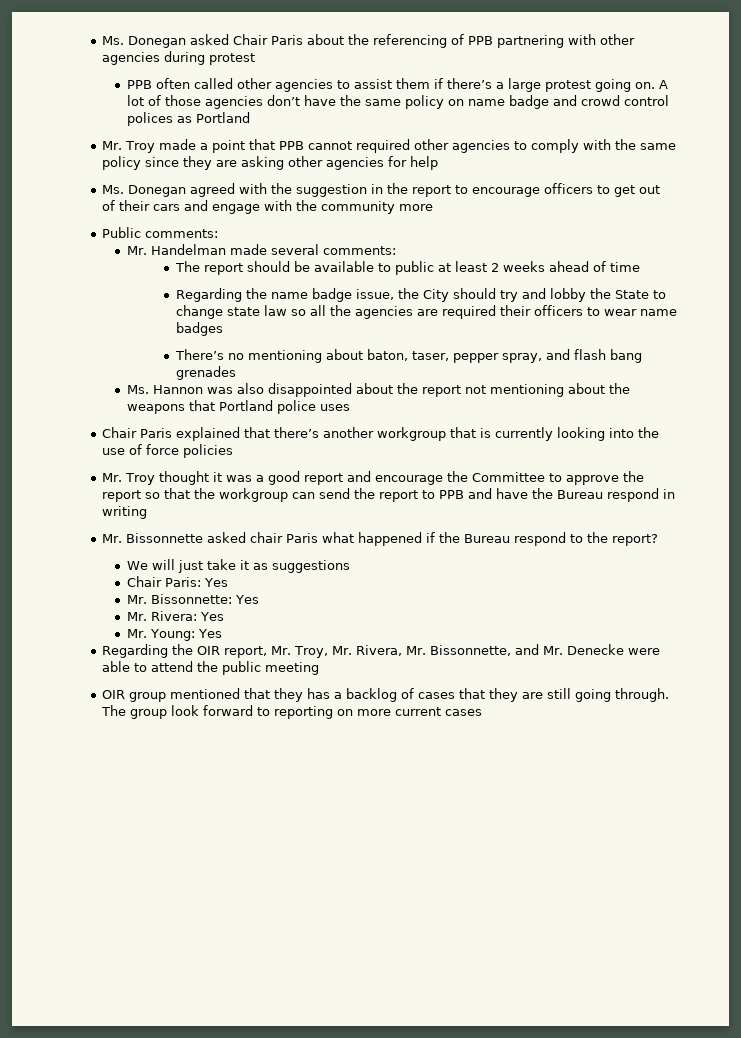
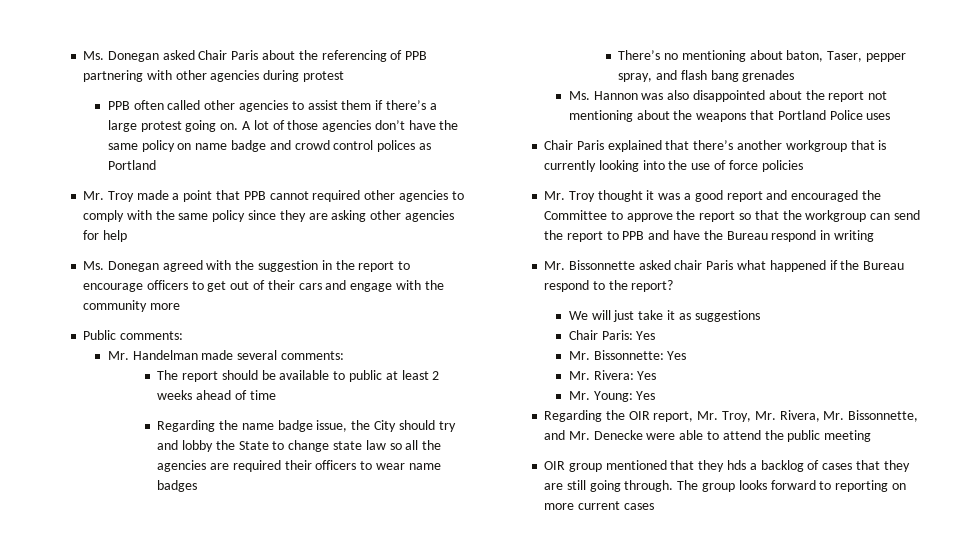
- There’s no mentioning about baton, taser, pepper spray, and flash bang grenades
+ There’s no mentioning about baton, Taser, pepper spray, and flash bang grenades
- Ms. Hannon was also disappointed about the report not mentioning about the weapons that Portland police uses
+ Ms. Hannon was also disappointed about the report not mentioning about the weapons that Portland Police uses
- Mr. Troy thought it was a good report and encourage the Committee to approve the report so that the workgroup can send the report to PPB and have the Bureau respond in writing
+ Mr. Troy thought it was a good report and encouraged the Committee to approve the report so that the workgroup can send the report to PPB and have the Bureau respond in writing
- OIR group mentioned that they has a backlog of cases that they are still going through.
+ OIR group mentioned that they hds a backlog of cases that they are still going through.
- The group look forward to reporting on more current cases
+ The group looks forward to reporting on more current cases

